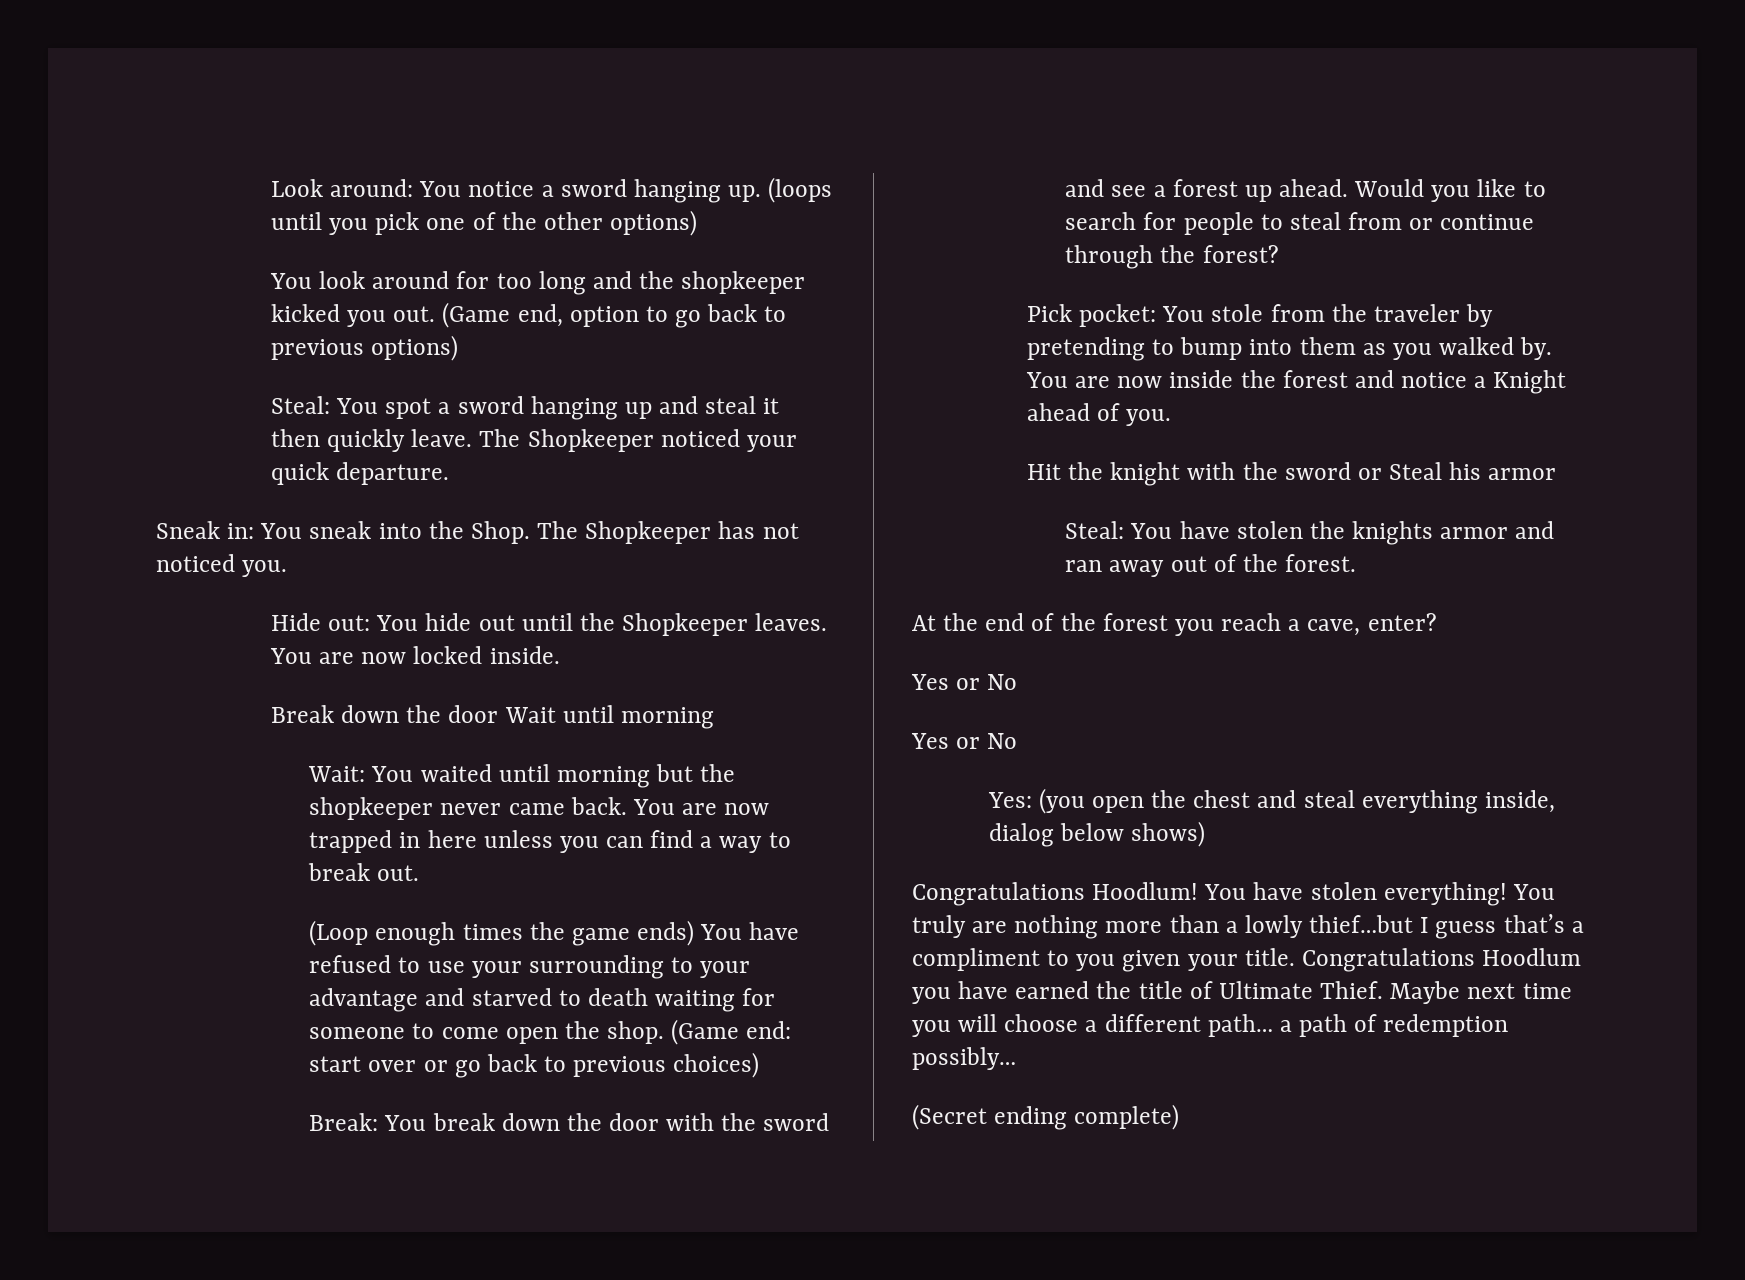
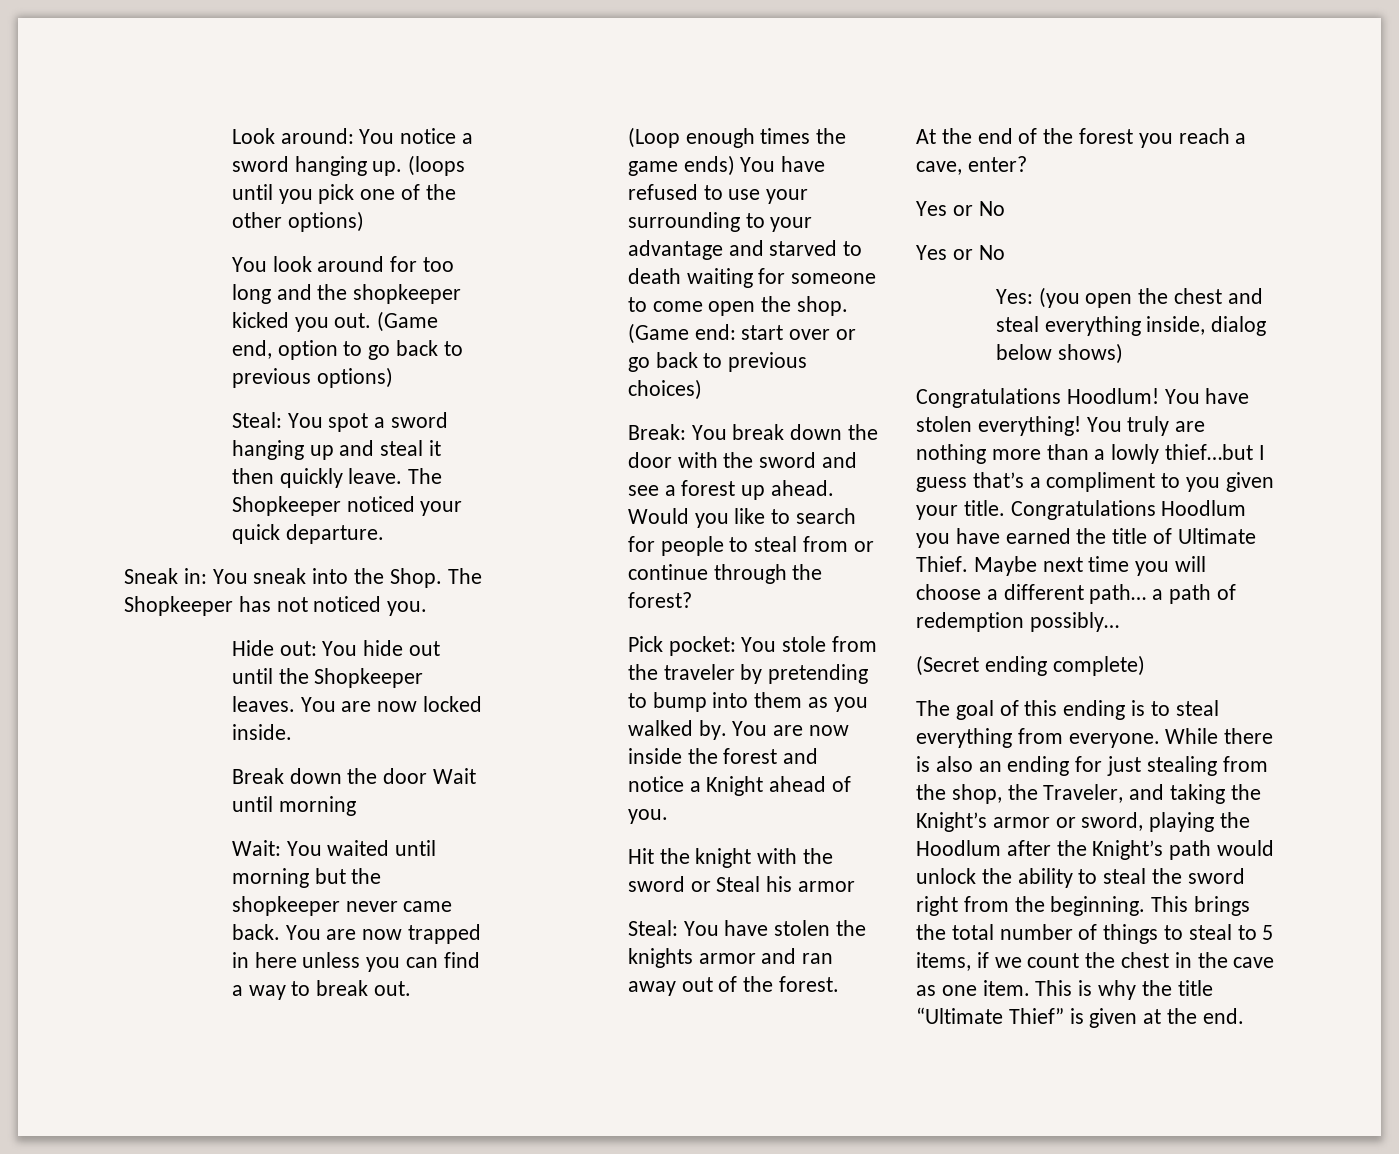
+ The goal of this ending is to steal everything from everyone. While there is also an ending for just stealing from the shop, the Traveler, and taking the Knight’s armor or sword, playing the Hoodlum after the Knight’s path would unlock the ability to steal the sword right from the beginning. This brings the total number of things to steal to 5 items, if we count the chest in the cave as one item. This is why the title “Ultimate Thief” is given at the end.

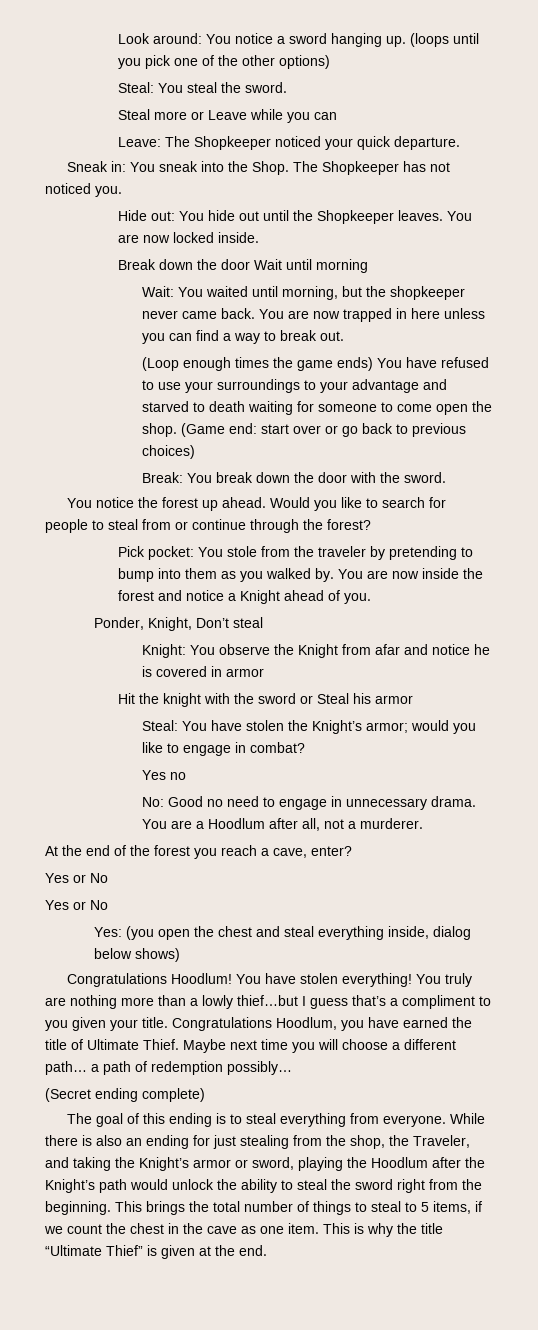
- You look around for too long and the shopkeeper kicked you out. (Game end, option to go back to previous options)
- Steal: You spot a sword hanging up and steal it then quickly leave. The Shopkeeper noticed your quick departure.
+ Steal: You steal the sword.
+ Steal more or Leave while you can
+ Leave: The Shopkeeper noticed your quick departure.
- Wait: You waited until morning but the shopkeeper never came back.
+ Wait: You waited until morning, but the shopkeeper never came back.
- (Loop enough times the game ends) You have refused to use your surrounding to your advantage and starved to death waiting for someone to come open the shop.
+ (Loop enough times the game ends) You have refused to use your surroundings to your advantage and starved to death waiting for someone to come open the shop.
- Break: You break down the door with the sword and see a forest up ahead.
+ Break: You break down the door with the sword.
+ You notice the forest up ahead.
+ Ponder, Knight, Don’t steal
+ Knight: You observe the Knight from afar and notice he is covered in armor
- Steal: You have stolen the knights armor and ran away out of the forest.
+ Steal: You have stolen the Knight’s armor; would you like to engage in combat?
+ Yes no
+ No: Good no need to engage in unnecessary drama. You are a Hoodlum after all, not a murderer.
- Congratulations Hoodlum you have earned the title of Ultimate Thief.
+ Congratulations Hoodlum, you have earned the title of Ultimate Thief.

